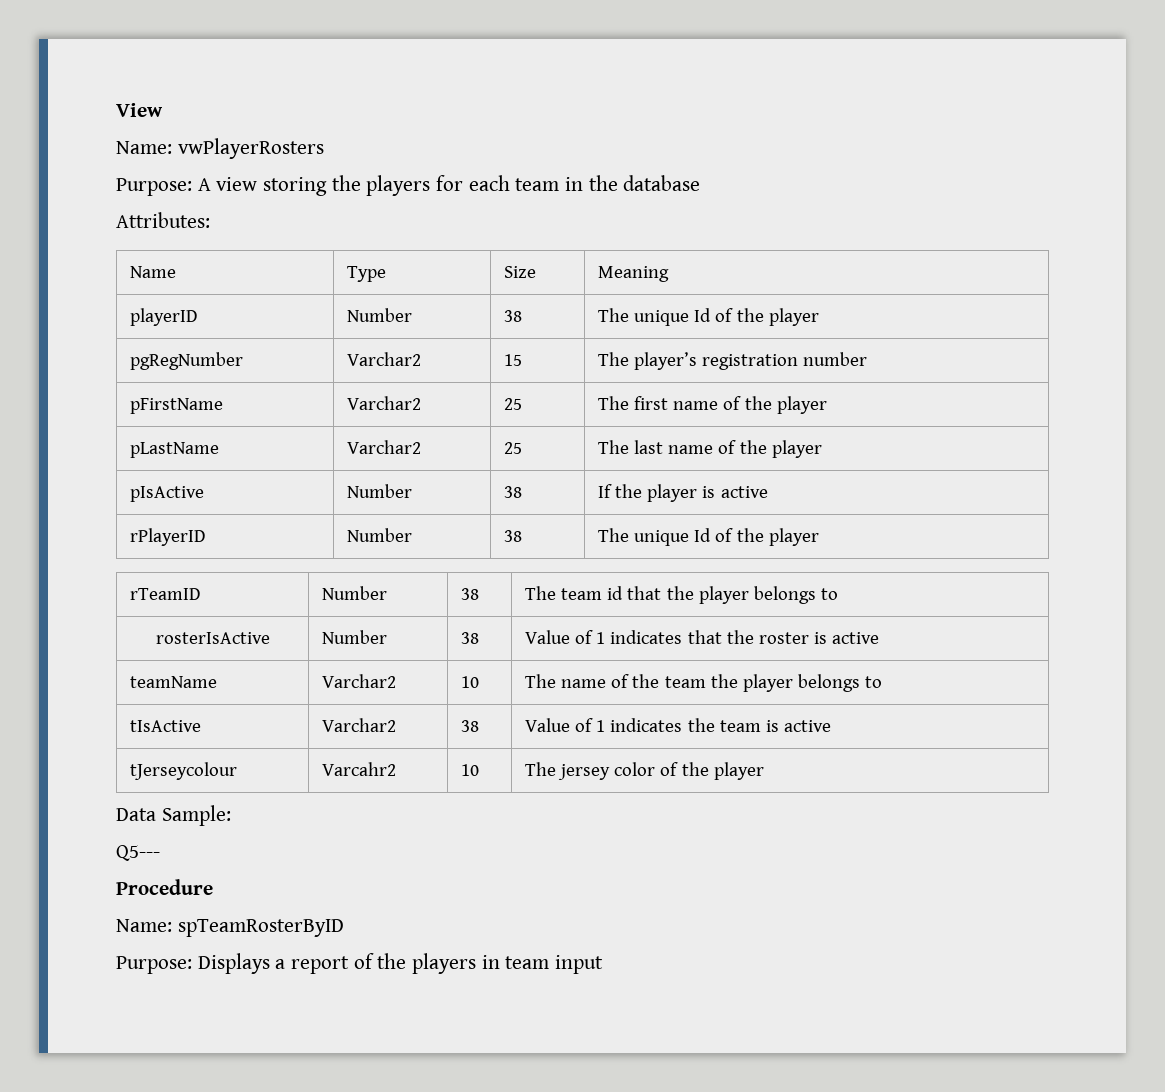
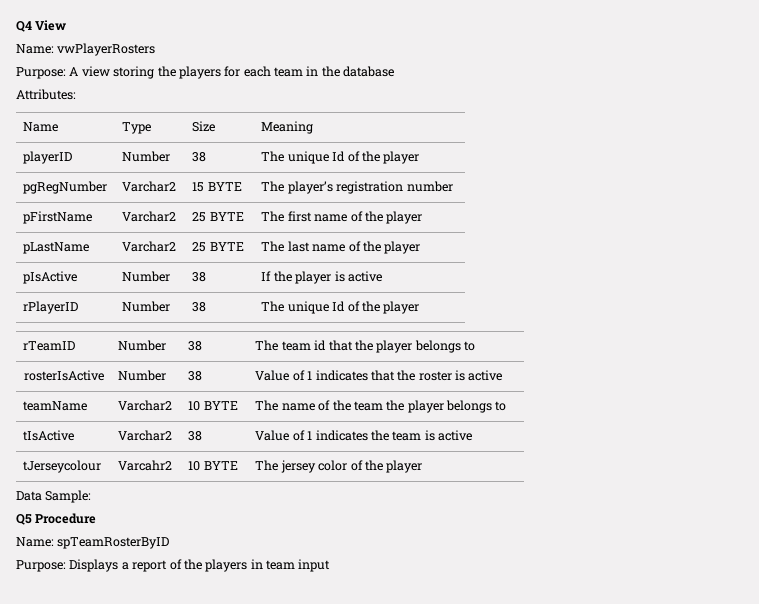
- View
+ Q4 View
- pgRegNumber | Varchar2 | 15 | The player’s registration number
+ pgRegNumber | Varchar2 | 15 BYTE | The player’s registration number
- pFirstName | Varchar2 | 25 | The first name of the player
+ pFirstName | Varchar2 | 25 BYTE | The first name of the player
- pLastName | Varchar2 | 25 | The last name of the player
+ pLastName | Varchar2 | 25 BYTE | The last name of the player
- teamName | Varchar2 | 10 | The name of the team the player belongs to
+ teamName | Varchar2 | 10 BYTE | The name of the team the player belongs to
- tJerseycolour | Varcahr2 | 10 | The jersey color of the player
+ tJerseycolour | Varcahr2 | 10 BYTE | The jersey color of the player
- Q5---
- Procedure
+ Q5 Procedure

